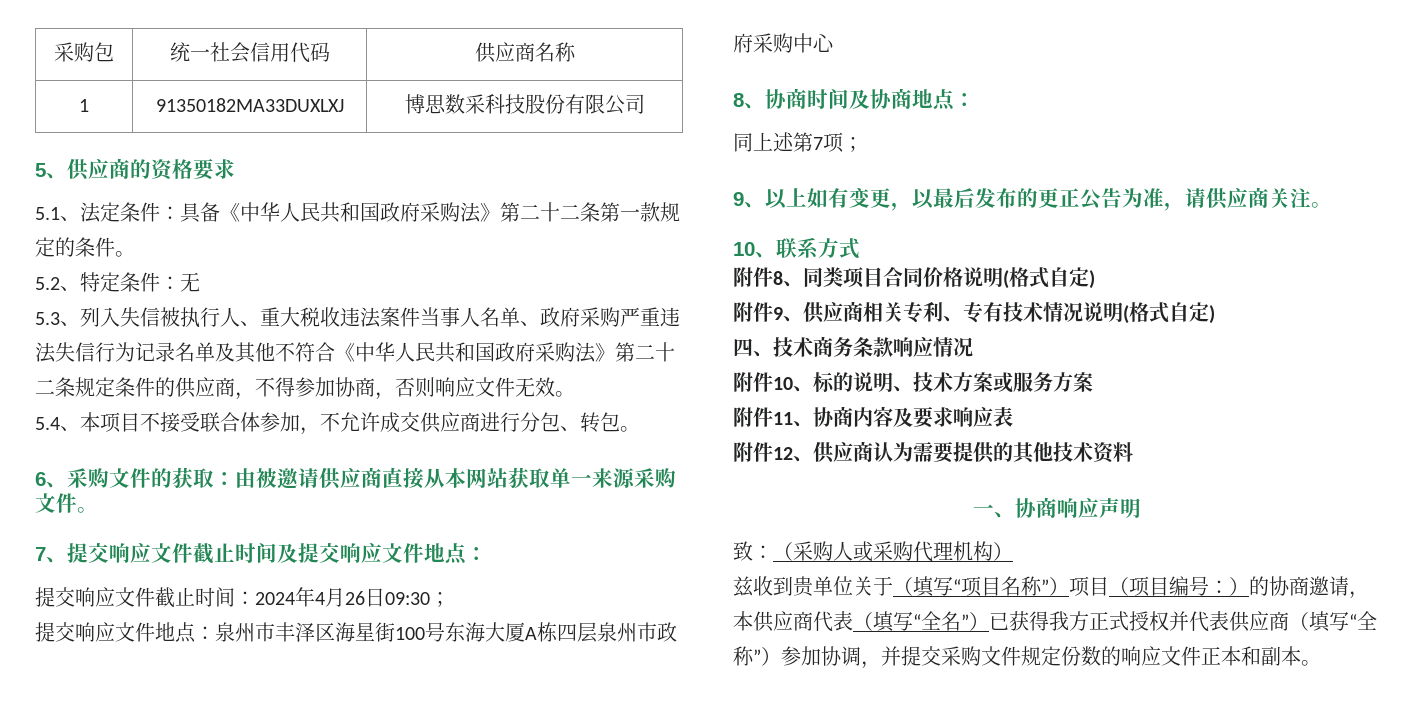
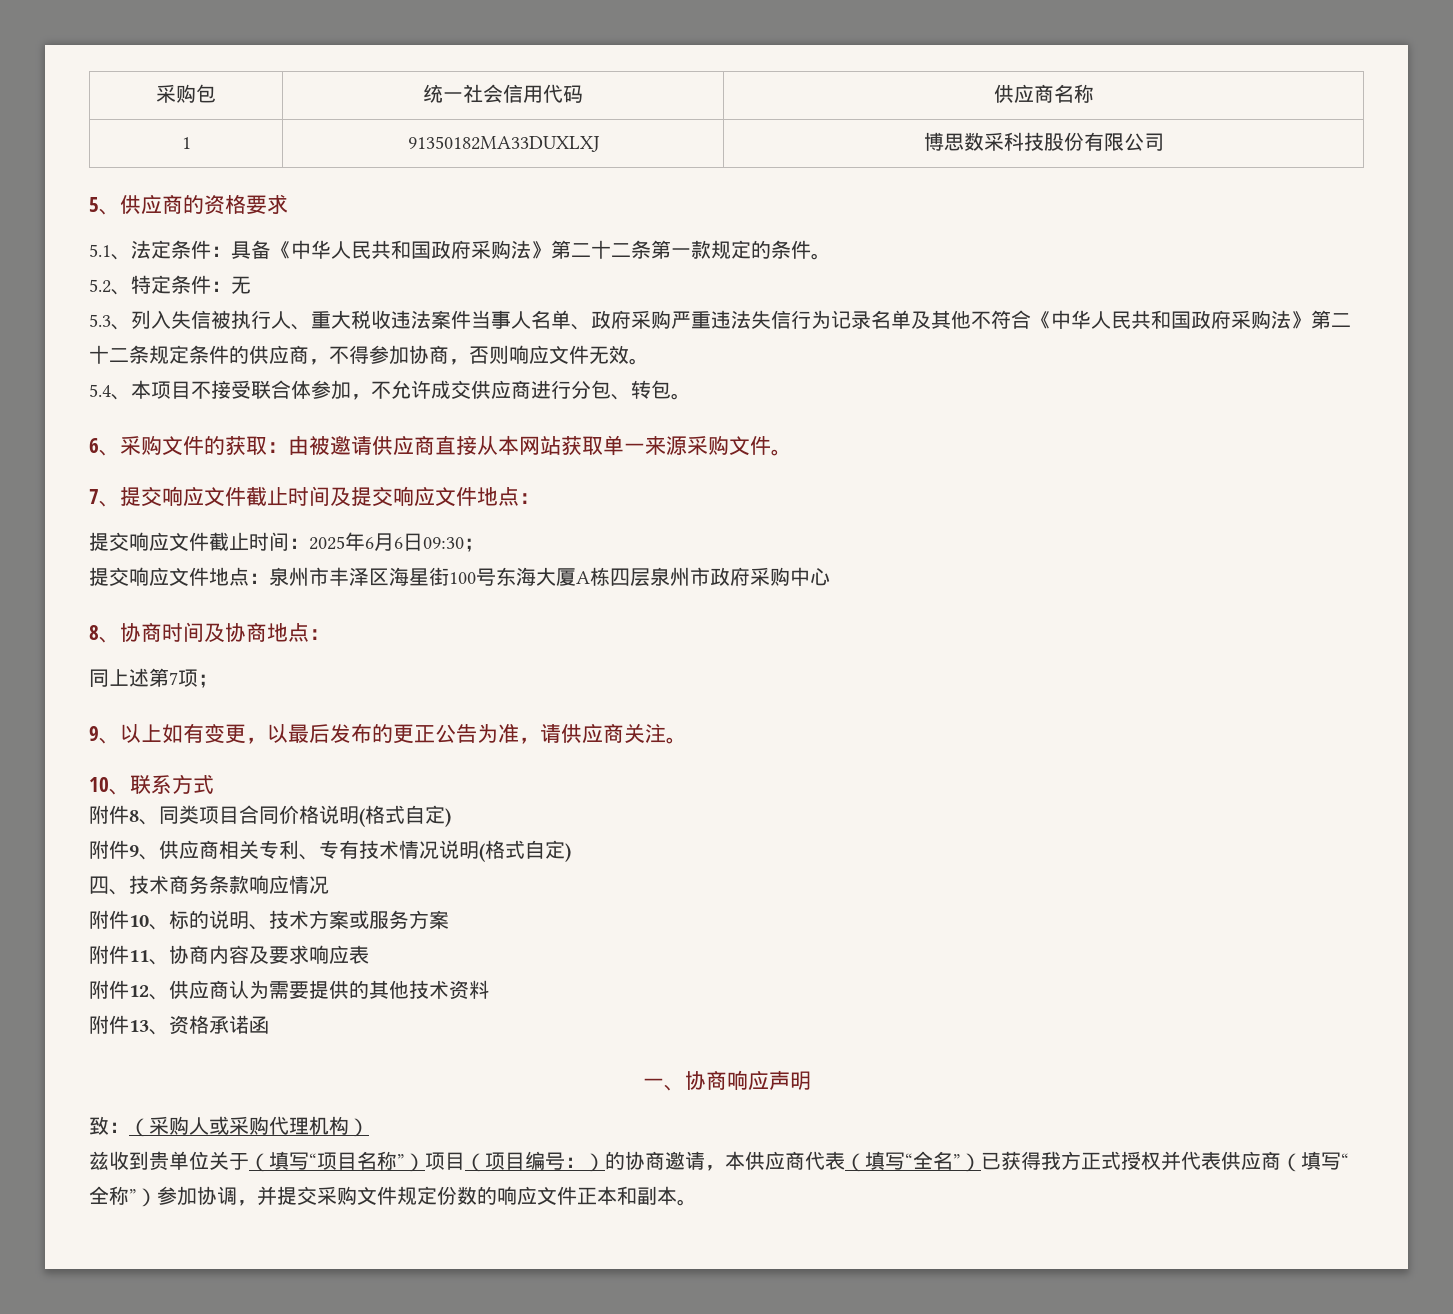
- 提交响应文件截止时间：2024年4月26日09:30；
+ 提交响应文件截止时间：2025年6月6日09:30；
+ 附件13、资格承诺函

